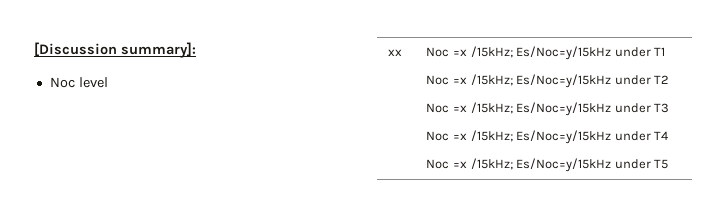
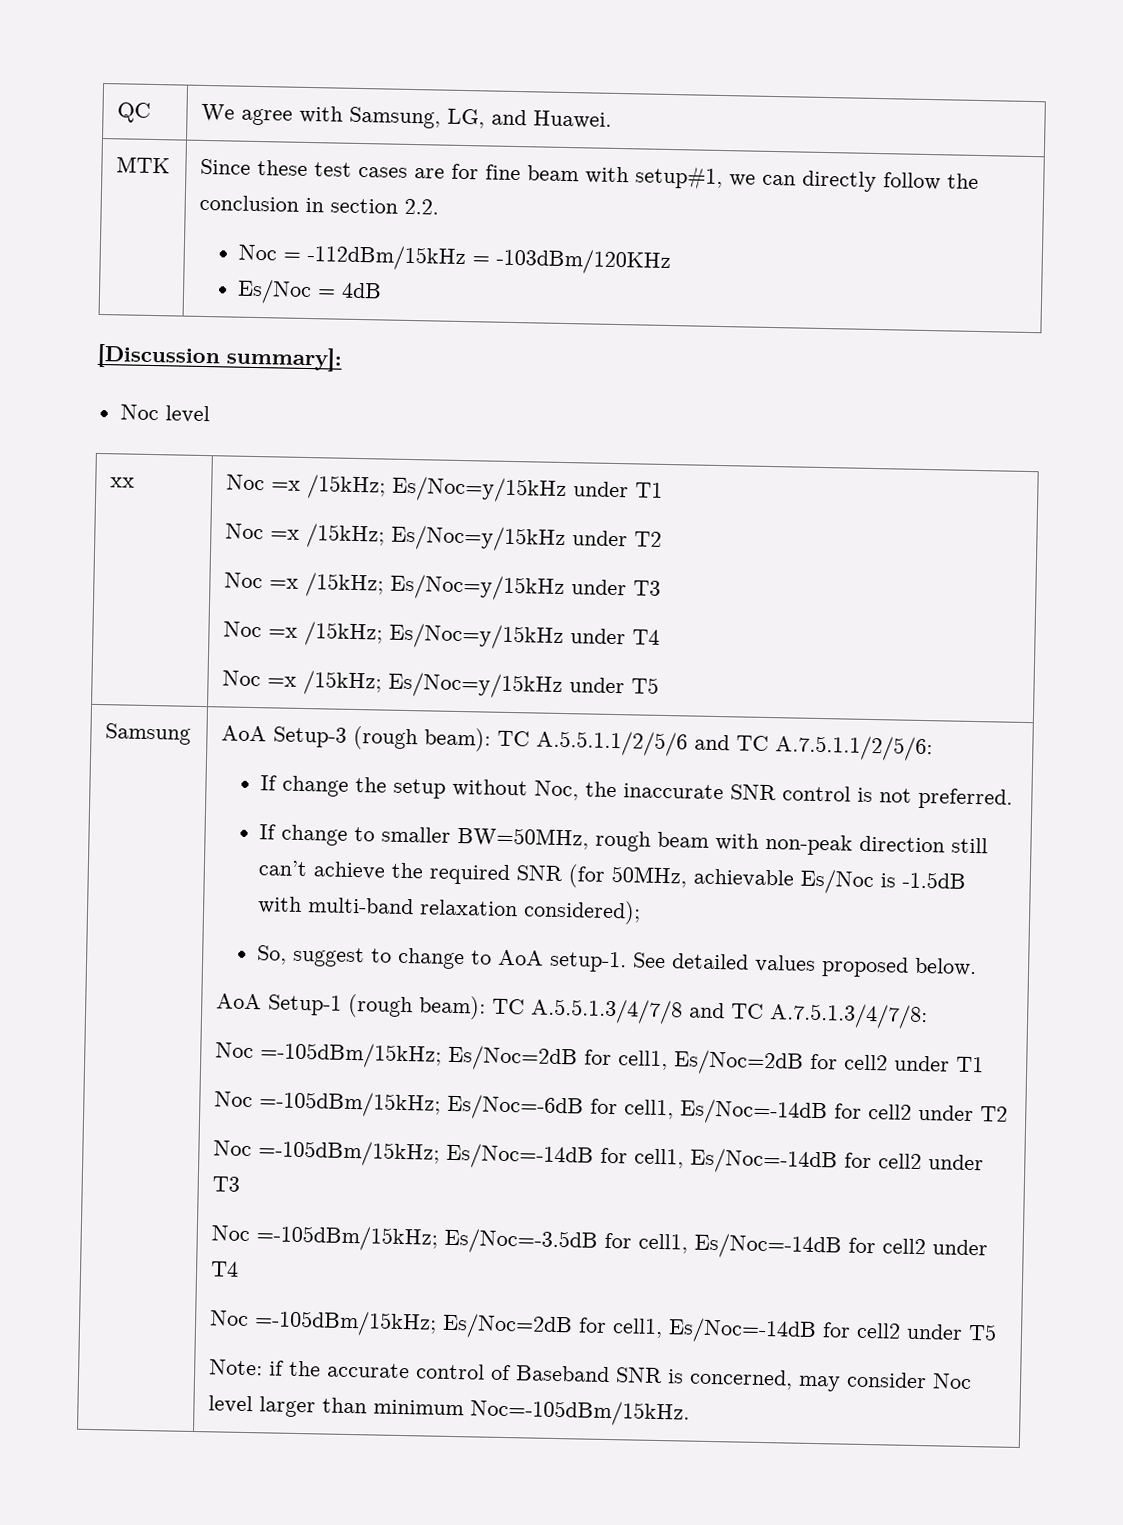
+ QC | We agree with Samsung, LG, and Huawei.
+ MTK | Since these test cases are for fine beam with setup#1, we can directly follow the conclusion in section 2.2.
+ Noc = -112dBm/15kHz = -103dBm/120KHz
+ Es/Noc = 4dB
+ Samsung | AoA Setup-3 (rough beam): TC A.5.5.1.1/2/5/6 and TC A.7.5.1.1/2/5/6:
+ If change the setup without Noc, the inaccurate SNR control is not preferred.
+ If change to smaller BW=50MHz, rough beam with non-peak direction still can’t achieve the required SNR (for 50MHz, achievable Es/Noc is -1.5dB with multi-band relaxation considered);
+ So, suggest to change to AoA setup-1. See detailed values proposed below.
+ AoA Setup-1 (rough beam): TC A.5.5.1.3/4/7/8 and TC A.7.5.1.3/4/7/8:
+ Noc =-105dBm/15kHz; Es/Noc=2dB for cell1, Es/Noc=2dB for cell2 under T1
+ Noc =-105dBm/15kHz; Es/Noc=-6dB for cell1, Es/Noc=-14dB for cell2 under T2
+ Noc =-105dBm/15kHz; Es/Noc=-14dB for cell1, Es/Noc=-14dB for cell2 under T3
+ Noc =-105dBm/15kHz; Es/Noc=-3.5dB for cell1, Es/Noc=-14dB for cell2 under T4
+ Noc =-105dBm/15kHz; Es/Noc=2dB for cell1, Es/Noc=-14dB for cell2 under T5
+ Note: if the accurate control of Baseband SNR is concerned, may consider Noc level larger than minimum Noc=-105dBm/15kHz.

